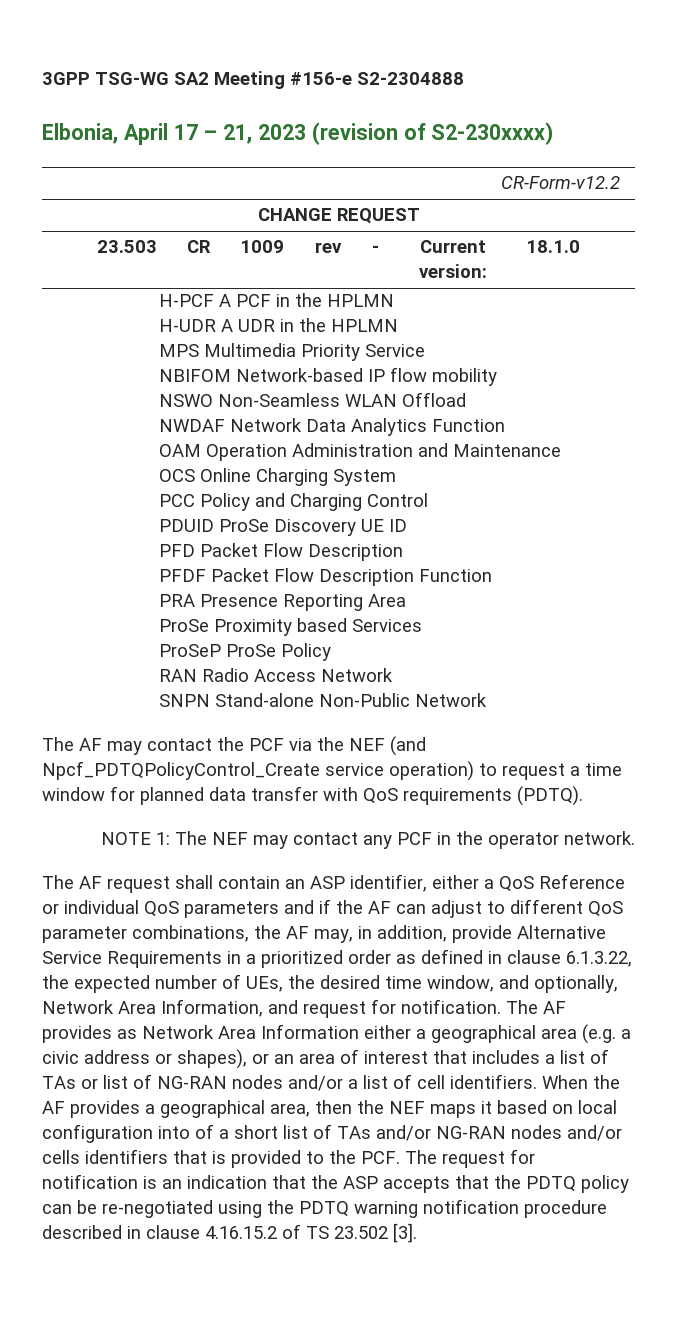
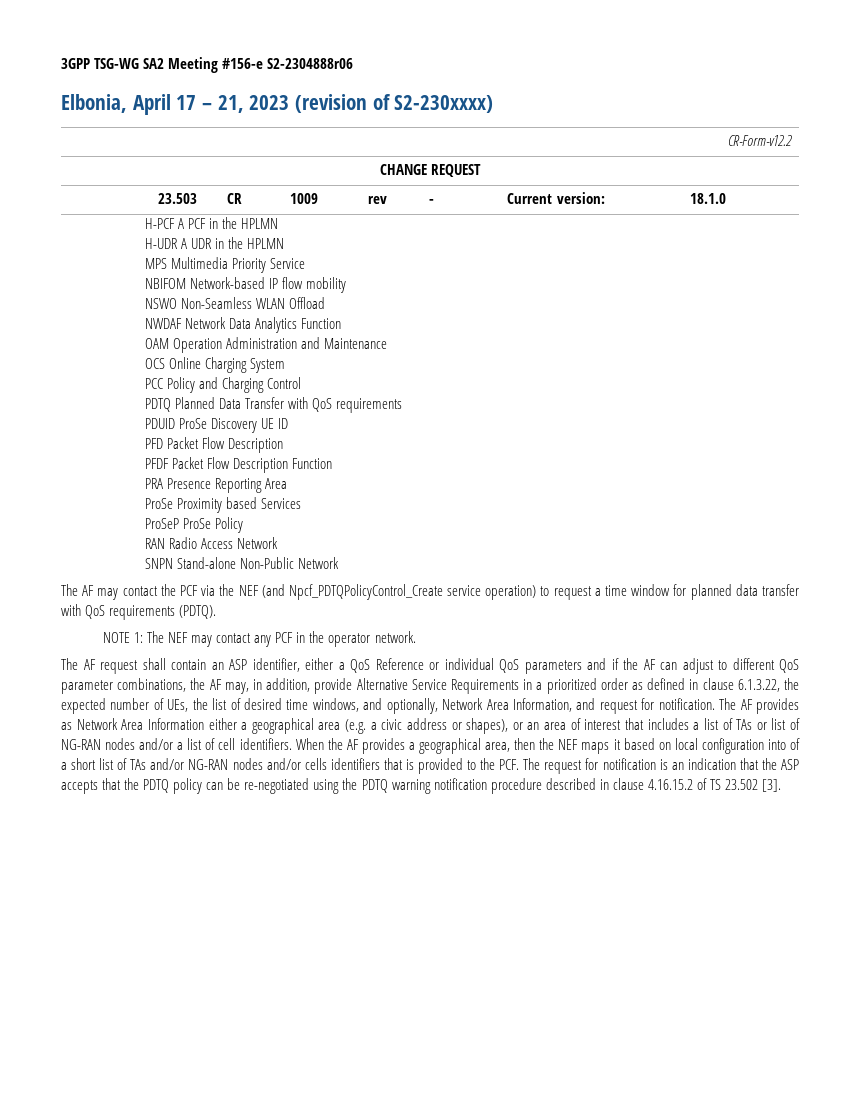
- 3GPP TSG-WG SA2 Meeting #156-e S2-2304888
+ 3GPP TSG-WG SA2 Meeting #156-e S2-2304888r06
+ PDTQ Planned Data Transfer with QoS requirements
- The AF request shall contain an ASP identifier, either a QoS Reference or individual QoS parameters and if the AF can adjust to different QoS parameter combinations, the AF may, in addition, provide Alternative Service Requirements in a prioritized order as defined in clause 6.1.3.22, the expected number of UEs, the desired time window, and optionally, Network Area Information, and request for notification.
+ The AF request shall contain an ASP identifier, either a QoS Reference or individual QoS parameters and if the AF can adjust to different QoS parameter combinations, the AF may, in addition, provide Alternative Service Requirements in a prioritized order as defined in clause 6.1.3.22, the expected number of UEs, the list of desired time windows, and optionally, Network Area Information, and request for notification.

